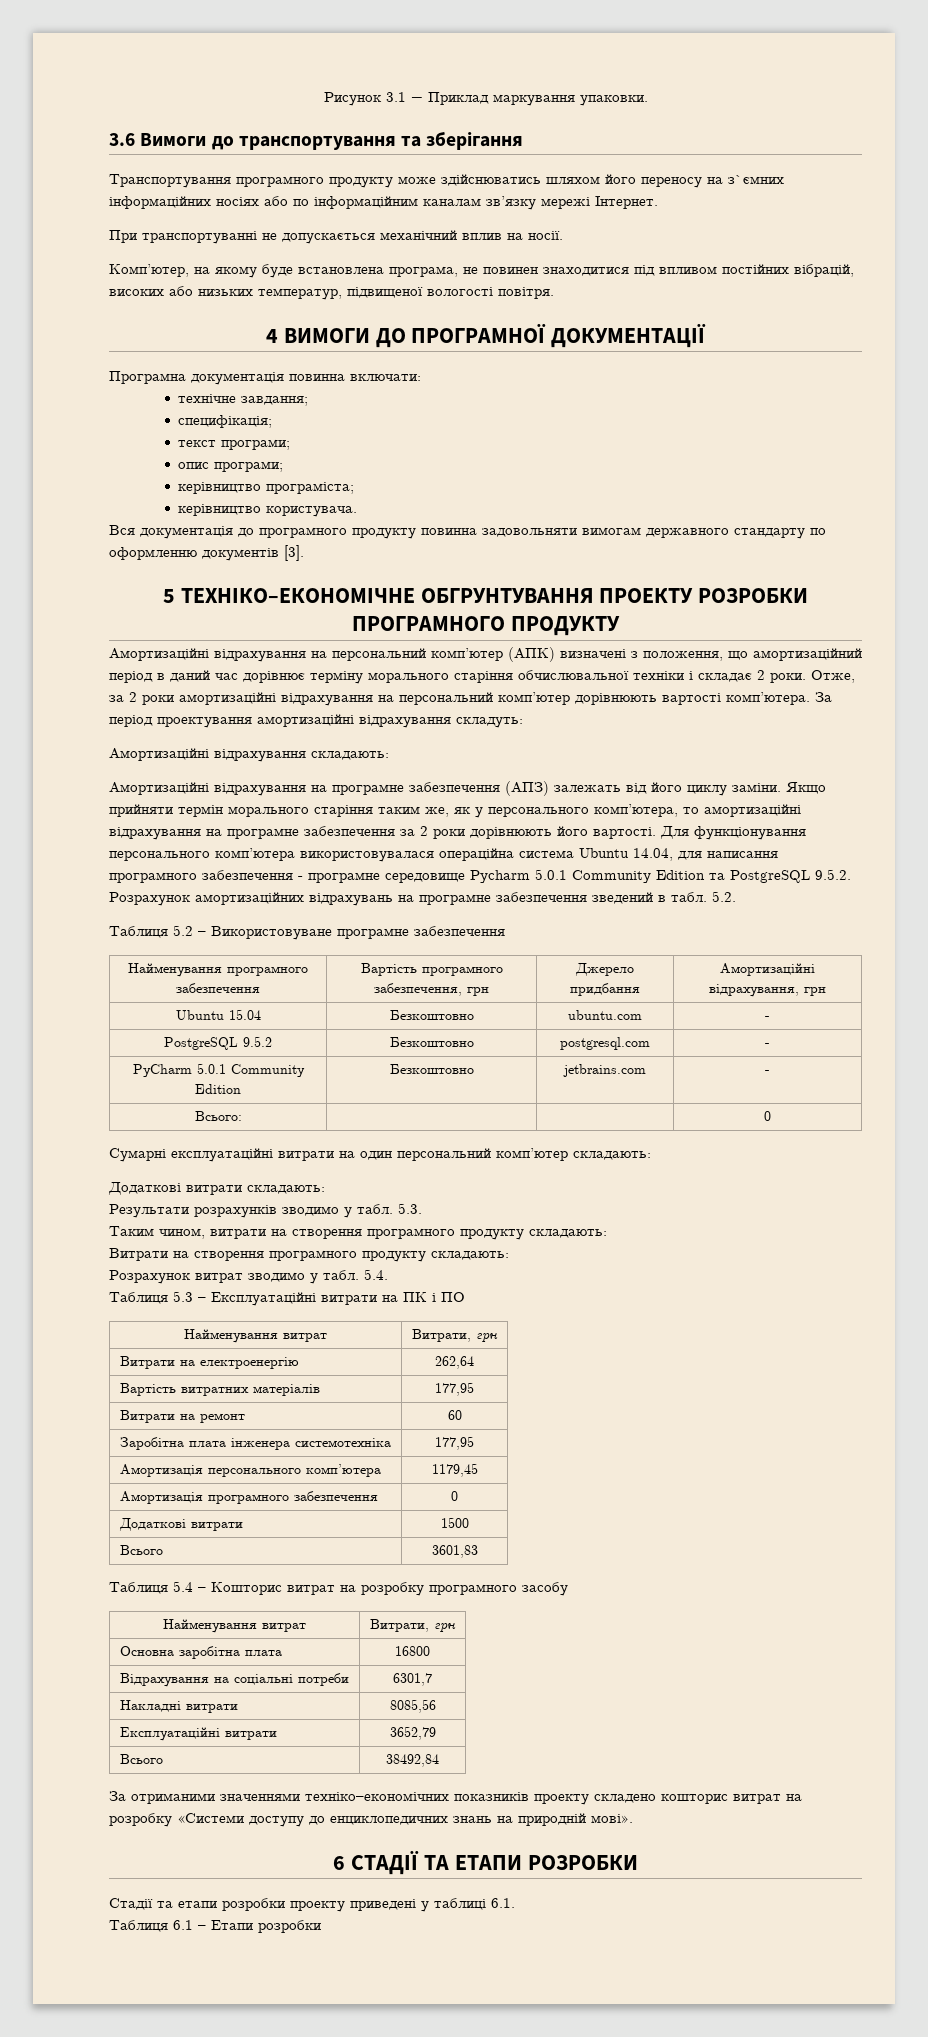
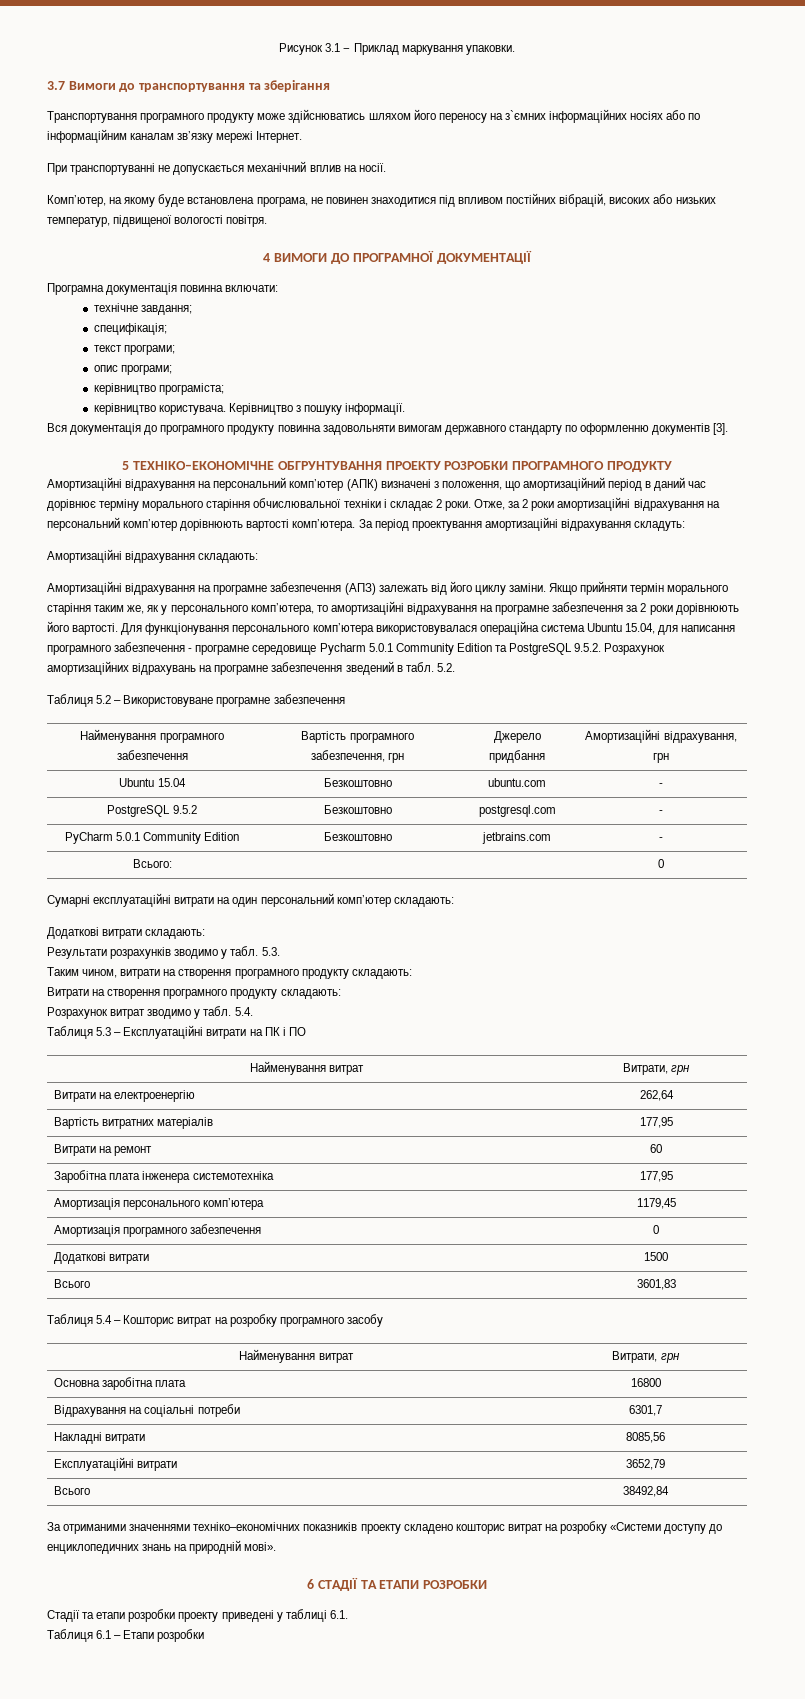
- 3.6 Вимоги до транспортування та зберігання
+ 3.7 Вимоги до транспортування та зберігання
+ Керівництво з пошуку інформації.
- Для функціонування персонального комп’ютера використовувалася операційна система Ubuntu 14.04, для написання програмного забезпечення - програмне середовище Pycharm 5.0.1 Community Edition та PostgreSQL 9.5.2. Розрахунок амортизаційних відрахувань на програмне забезпечення зведений в табл.
+ Для функціонування персонального комп’ютера використовувалася операційна система Ubuntu 15.04, для написання програмного забезпечення - програмне середовище Pycharm 5.0.1 Community Edition та PostgreSQL 9.5.2. Розрахунок амортизаційних відрахувань на програмне забезпечення зведений в табл.

